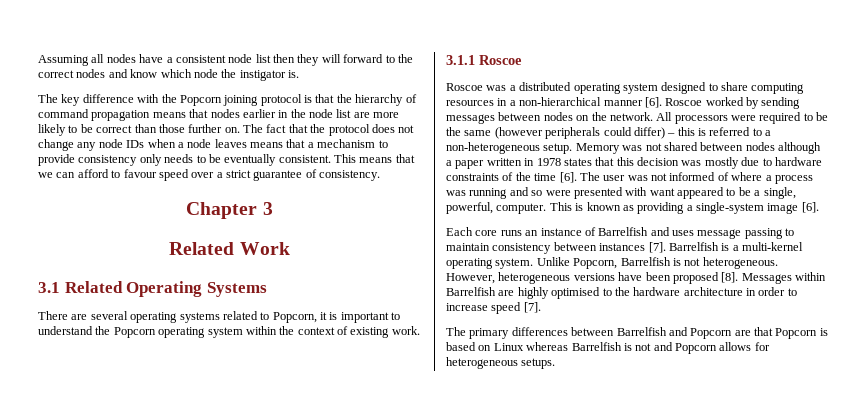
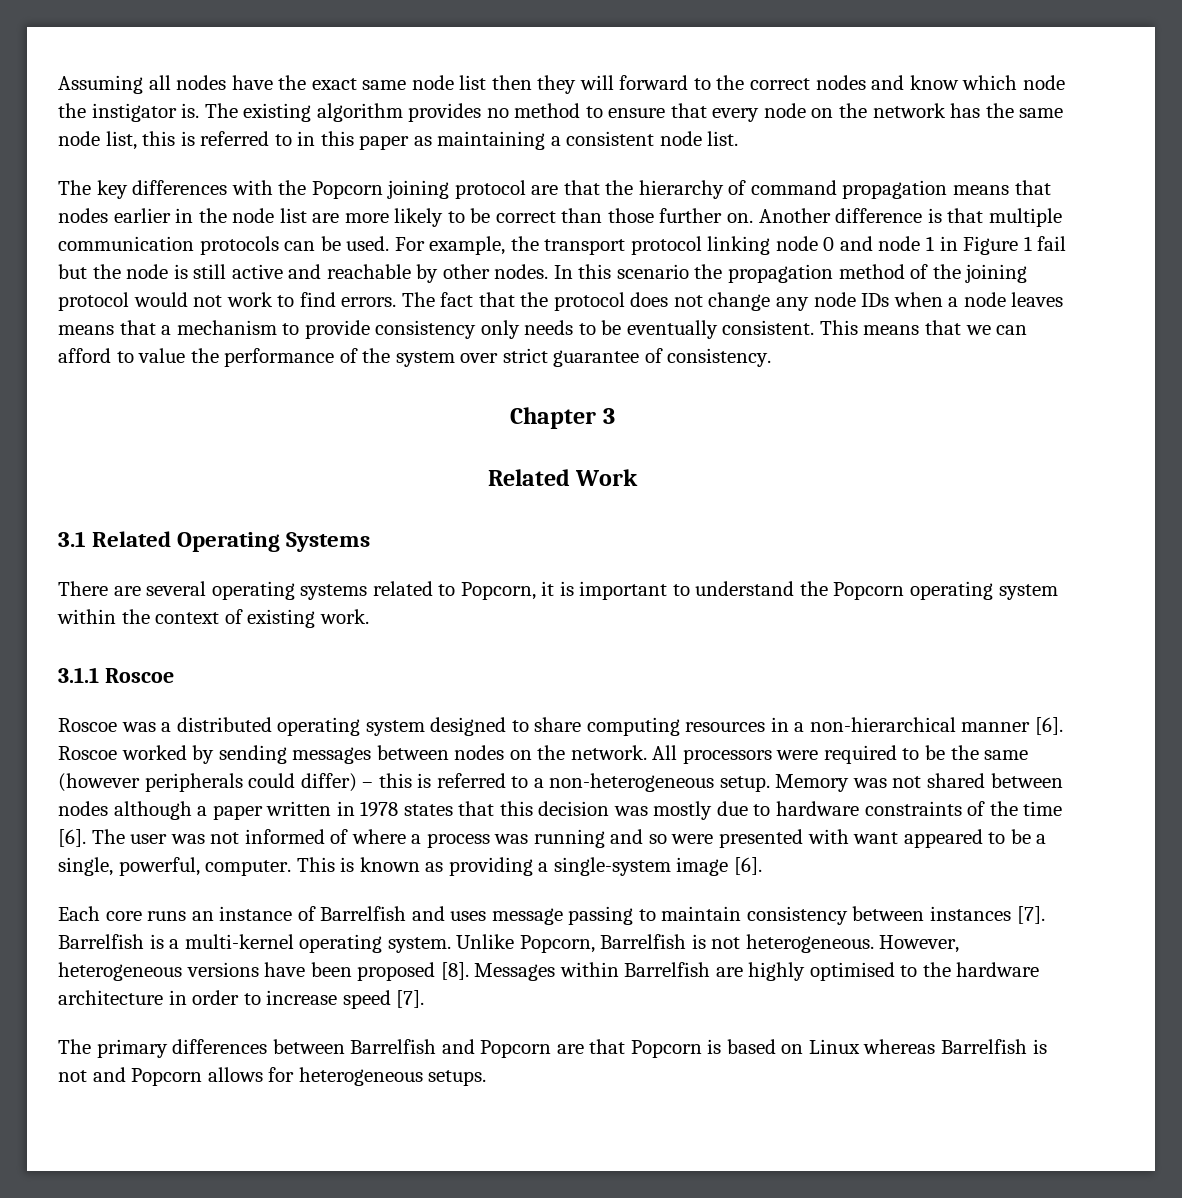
- Assuming all nodes have a consistent node list then they will forward to the correct nodes and know which node the instigator is.
+ Assuming all nodes have the exact same node list then they will forward to the correct nodes and know which node the instigator is. The existing algorithm provides no method to ensure that every node on the network has the same node list, this is referred to in this paper as maintaining a consistent node list.
- The key difference with the Popcorn joining protocol is that the hierarchy of command propagation means that nodes earlier in the node list are more likely to be correct than those further on.
+ The key differences with the Popcorn joining protocol are that the hierarchy of command propagation means that nodes earlier in the node list are more likely to be correct than those further on.
+ Another difference is that multiple communication protocols can be used. For example, the transport protocol linking node 0 and node 1 in Figure 1 fail but the node is still active and reachable by other nodes. In this scenario the propagation method of the joining protocol would not work to find errors.
- This means that we can afford to favour speed over a strict guarantee of consistency.
+ This means that we can afford to value the performance of the system over strict guarantee of consistency.

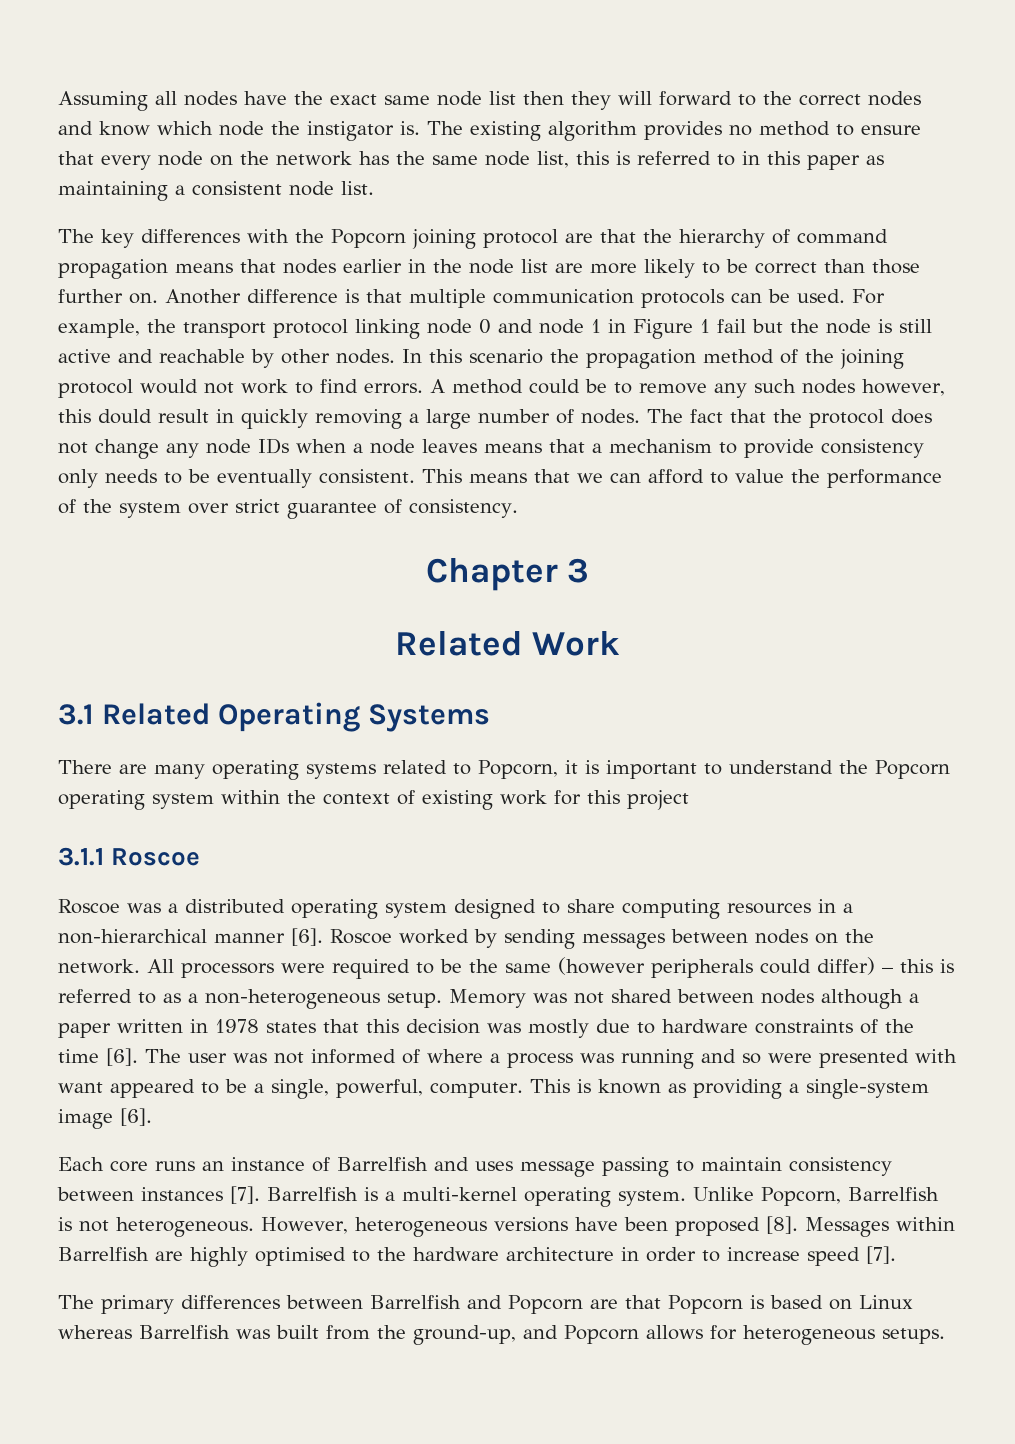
+ A method could be to remove any such nodes however, this dould result in quickly removing a large number of nodes.
- There are several operating systems related to Popcorn, it is important to understand the Popcorn operating system within the context of existing work.
+ There are many operating systems related to Popcorn, it is important to understand the Popcorn operating system within the context of existing work for this project
- All processors were required to be the same (however peripherals could differ) – this is referred to a non-heterogeneous setup.
+ All processors were required to be the same (however peripherals could differ) – this is referred to as a non-heterogeneous setup.
- The primary differences between Barrelfish and Popcorn are that Popcorn is based on Linux whereas Barrelfish is not and Popcorn allows for heterogeneous setups.
+ The primary differences between Barrelfish and Popcorn are that Popcorn is based on Linux whereas Barrelfish was built from the ground-up, and Popcorn allows for heterogeneous setups.

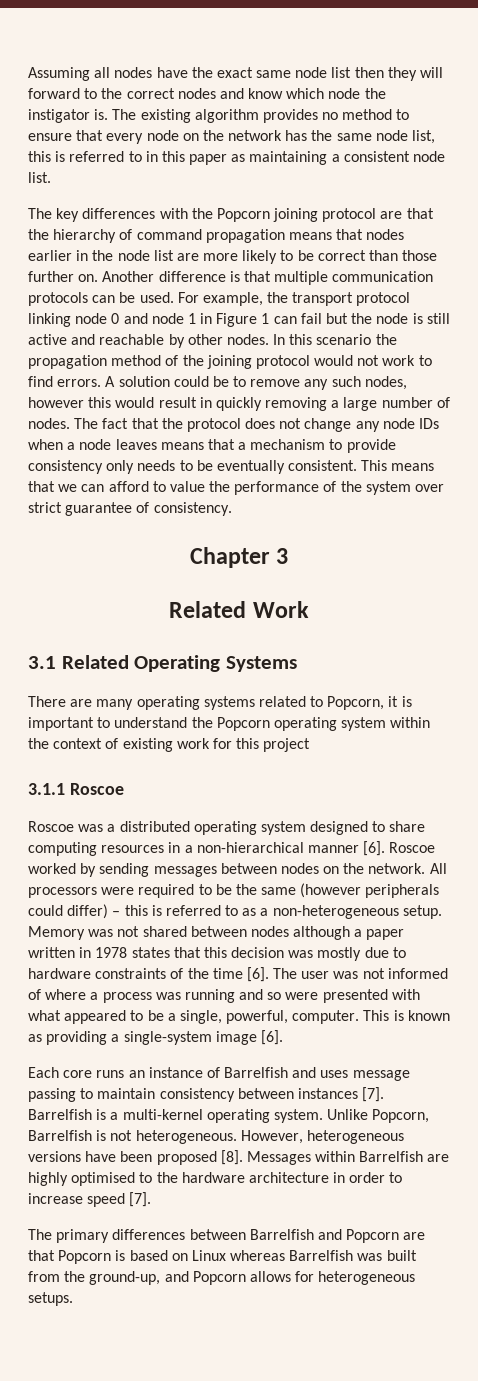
- For example, the transport protocol linking node 0 and node 1 in Figure 1 fail but the node is still active and reachable by other nodes.
+ For example, the transport protocol linking node 0 and node 1 in Figure 1 can fail but the node is still active and reachable by other nodes.
- A method could be to remove any such nodes however, this dould result in quickly removing a large number of nodes.
+ A solution could be to remove any such nodes, however this would result in quickly removing a large number of nodes.
- The user was not informed of where a process was running and so were presented with want appeared to be a single, powerful, computer.
+ The user was not informed of where a process was running and so were presented with what appeared to be a single, powerful, computer.

